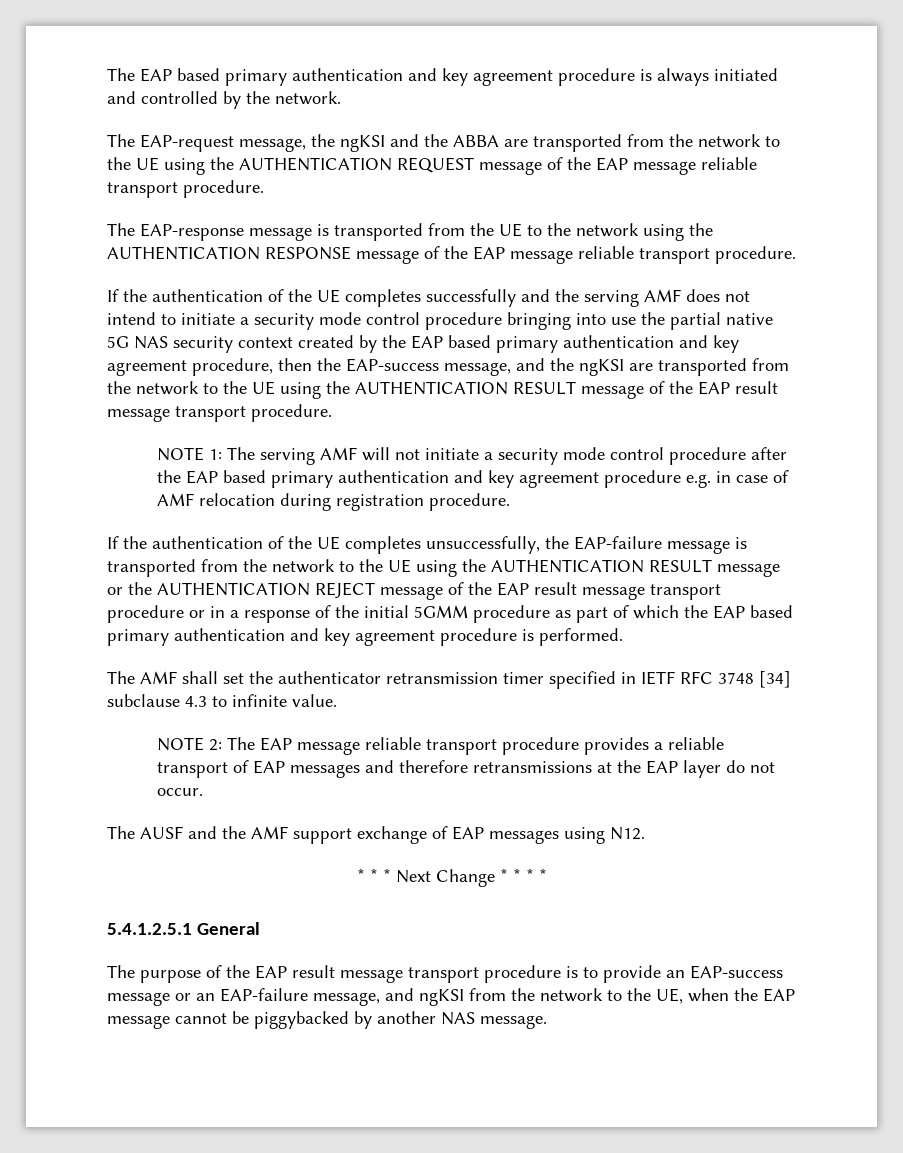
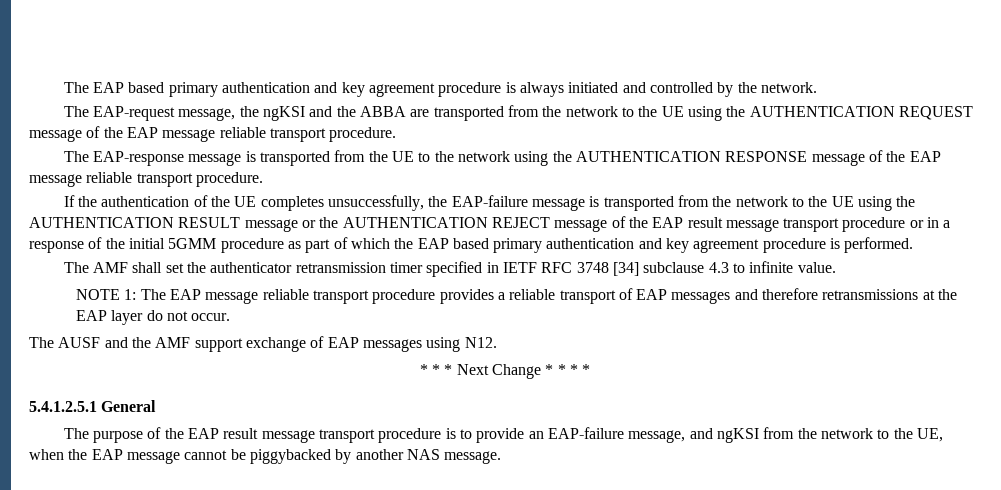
- If the authentication of the UE completes successfully and the serving AMF does not intend to initiate a security mode control procedure bringing into use the partial native 5G NAS security context created by the EAP based primary authentication and key agreement procedure, then the EAP-success message, and the ngKSI are transported from the network to the UE using the AUTHENTICATION RESULT message of the EAP result message transport procedure.
- NOTE 1: The serving AMF will not initiate a security mode control procedure after the EAP based primary authentication and key agreement procedure e.g. in case of AMF relocation during registration procedure.
- NOTE 2: The EAP message reliable transport procedure provides a reliable transport of EAP messages and therefore retransmissions at the EAP layer do not occur.
+ NOTE 1: The EAP message reliable transport procedure provides a reliable transport of EAP messages and therefore retransmissions at the EAP layer do not occur.
- The purpose of the EAP result message transport procedure is to provide an EAP-success message or an EAP-failure message, and ngKSI from the network to the UE, when the EAP message cannot be piggybacked by another NAS message.
+ The purpose of the EAP result message transport procedure is to provide an EAP-failure message, and ngKSI from the network to the UE, when the EAP message cannot be piggybacked by another NAS message.

